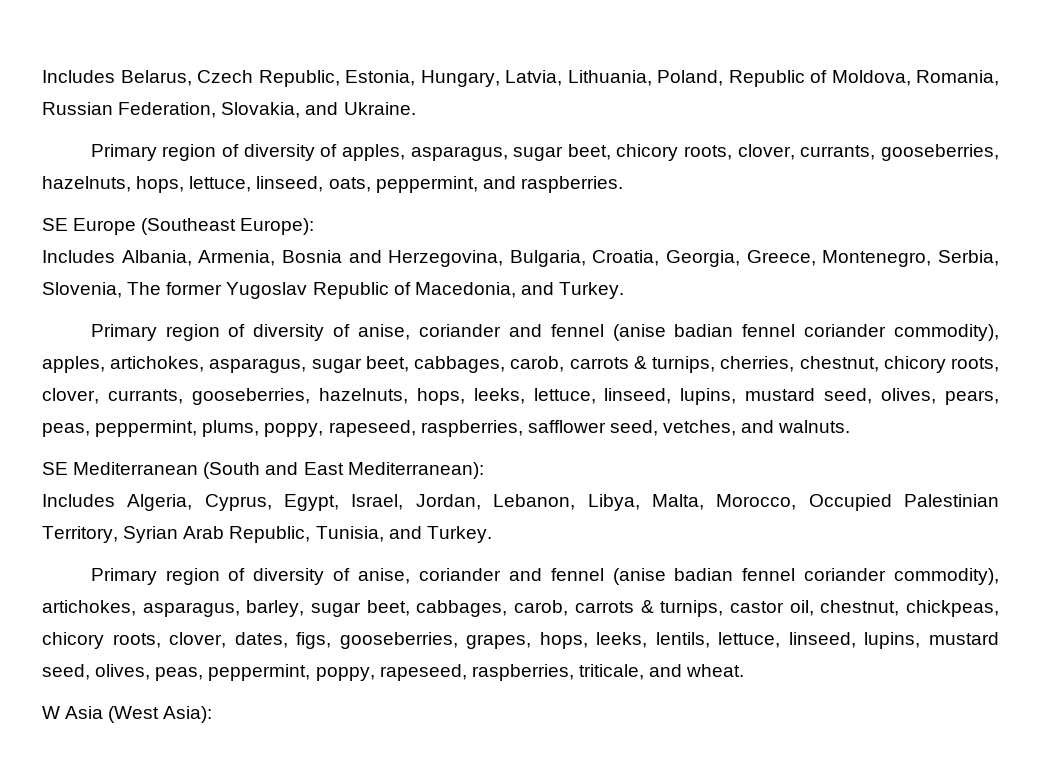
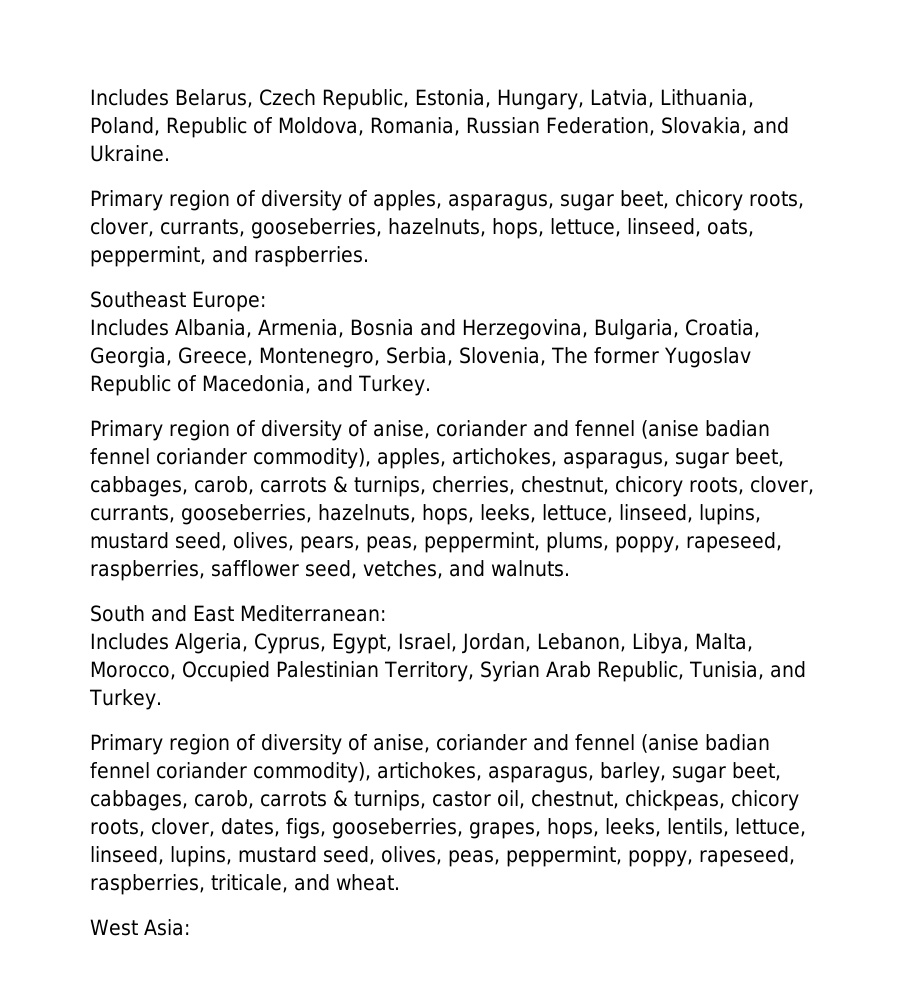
- SE Europe (Southeast Europe):
+ Southeast Europe:
- SE Mediterranean (South and East Mediterranean):
+ South and East Mediterranean:
- W Asia (West Asia):
+ West Asia:

